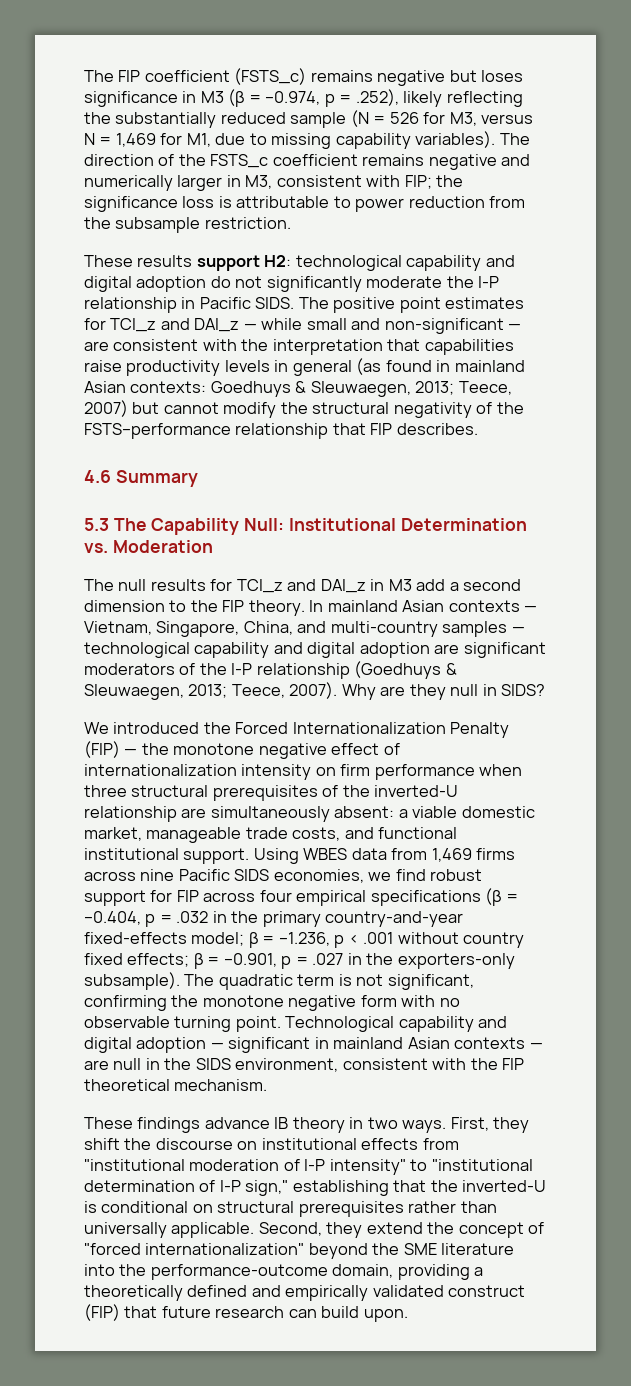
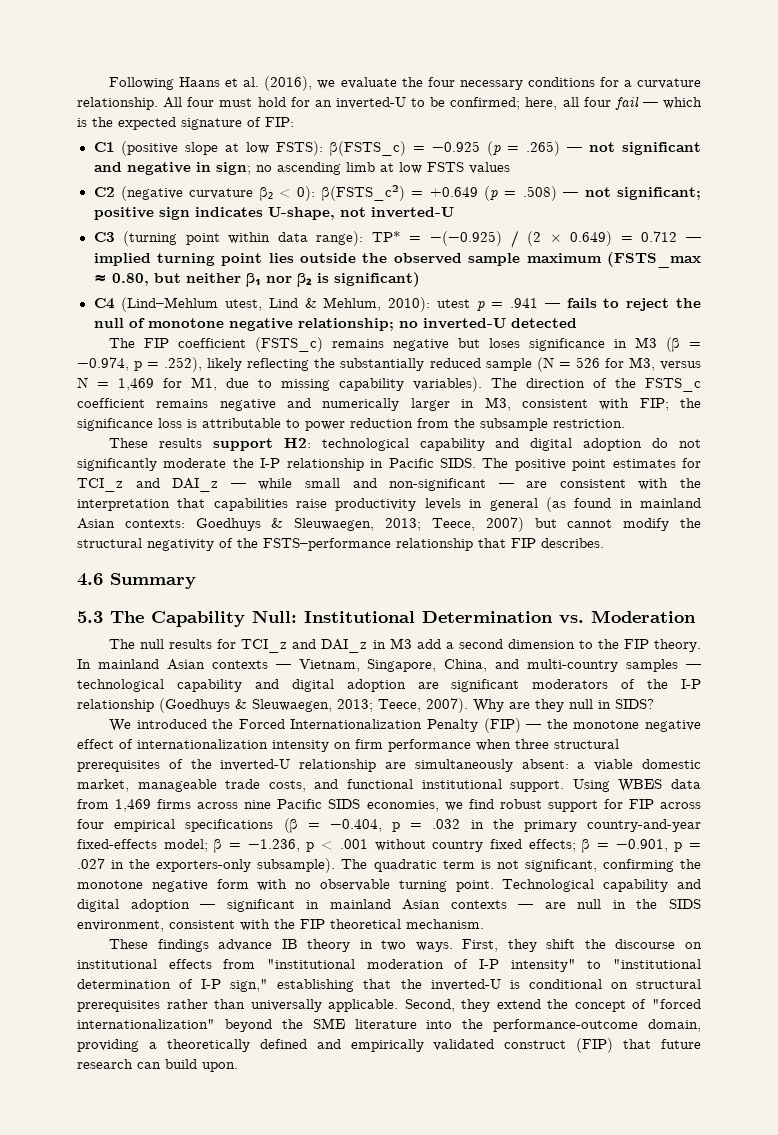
+ Following Haans et al. (2016), we evaluate the four necessary conditions for a curvature relationship. All four must hold for an inverted-U to be confirmed; here, all four fail — which is the expected signature of FIP:
+ C1 (positive slope at low FSTS): β(FSTS_c) = −0.925 (p = .265) — not significant and negative in sign; no ascending limb at low FSTS values
+ C2 (negative curvature β₂ < 0): β(FSTS_c²) = +0.649 (p = .508) — not significant; positive sign indicates U-shape, not inverted-U
+ C3 (turning point within data range): TP* = −(−0.925) / (2 × 0.649) = 0.712 — implied turning point lies outside the observed sample maximum (FSTS_max ≈ 0.80, but neither β₁ nor β₂ is significant)
+ C4 (Lind–Mehlum utest, Lind & Mehlum, 2010): utest p = .941 — fails to reject the null of monotone negative relationship; no inverted-U detected

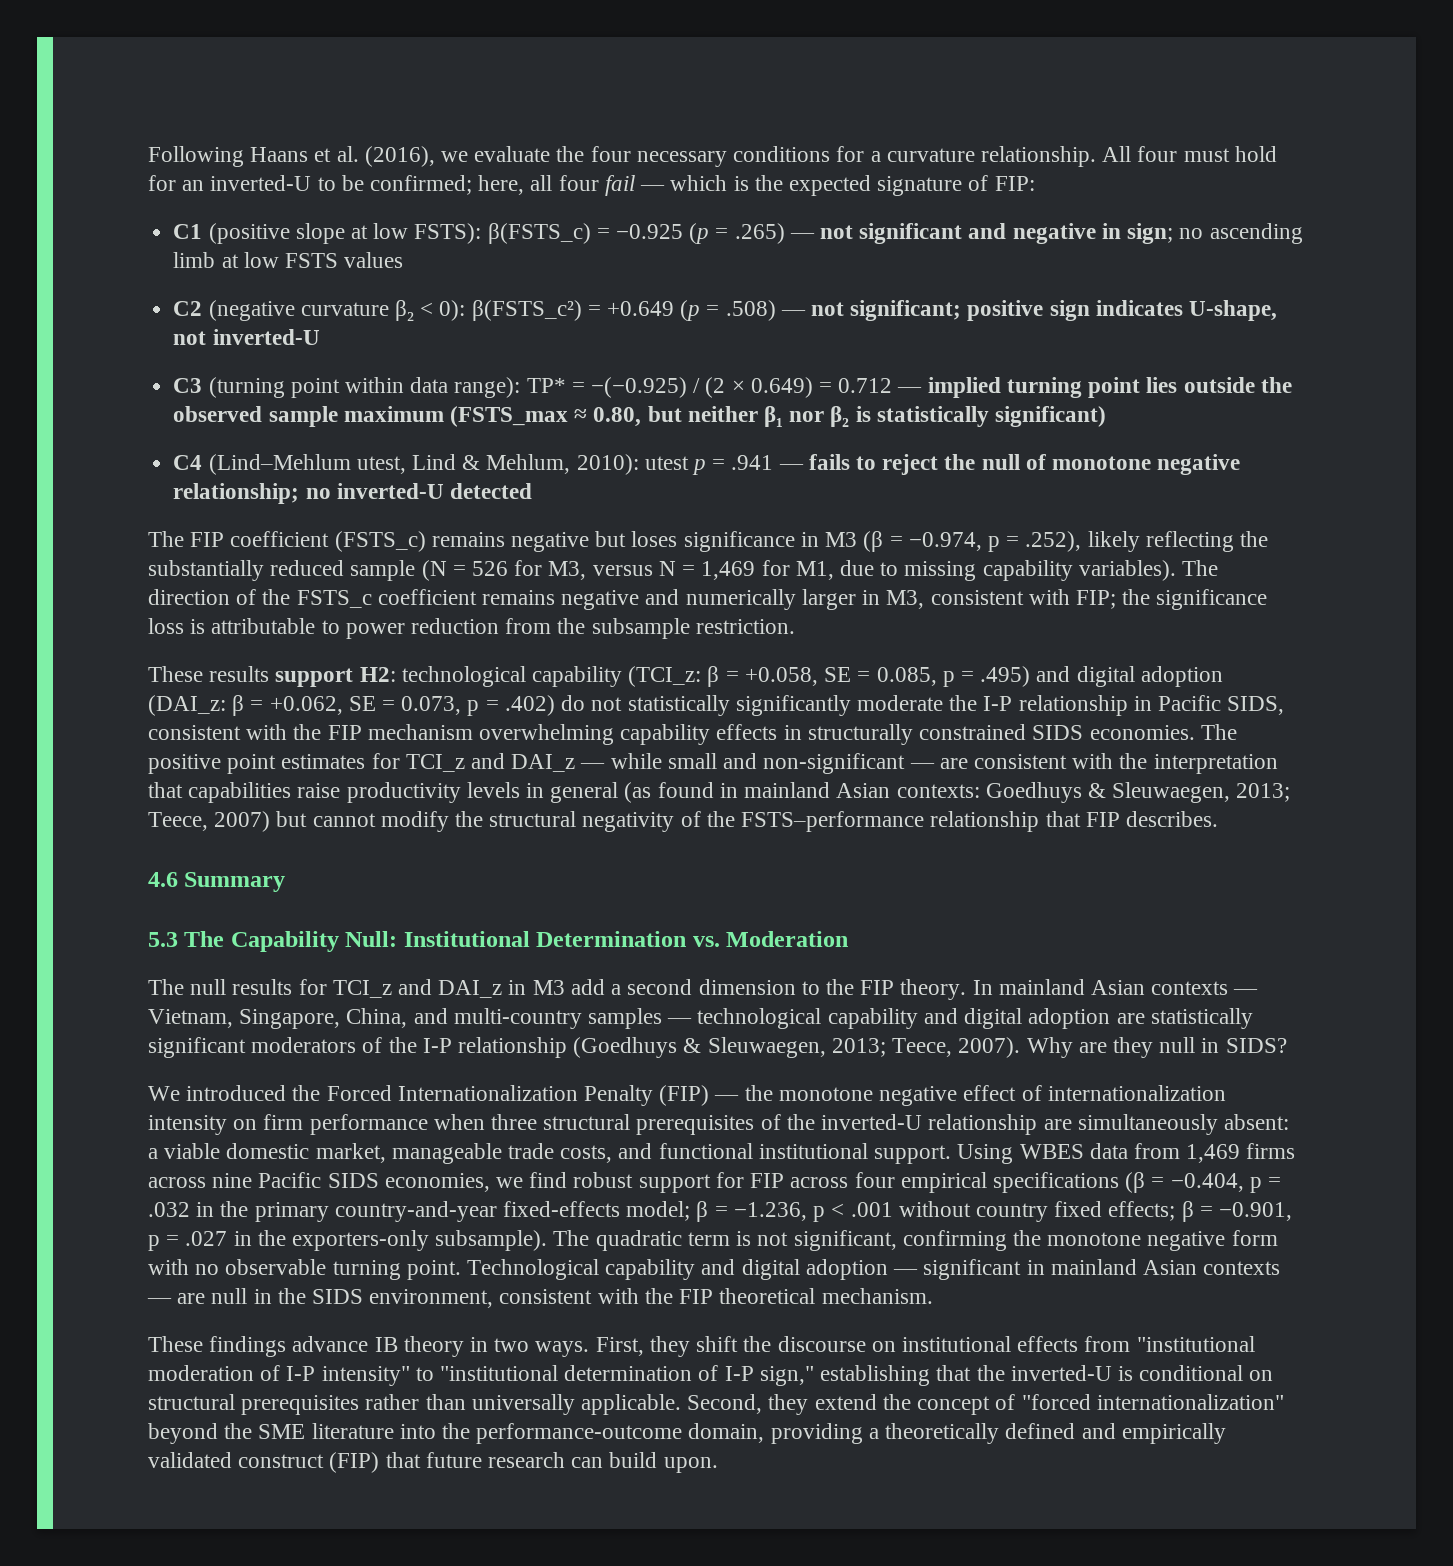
- C3 (turning point within data range): TP* = −(−0.925) / (2 × 0.649) = 0.712 — implied turning point lies outside the observed sample maximum (FSTS_max ≈ 0.80, but neither β₁ nor β₂ is significant)
+ C3 (turning point within data range): TP* = −(−0.925) / (2 × 0.649) = 0.712 — implied turning point lies outside the observed sample maximum (FSTS_max ≈ 0.80, but neither β₁ nor β₂ is statistically significant)
- These results support H2: technological capability and digital adoption do not significantly moderate the I-P relationship in Pacific SIDS.
+ These results support H2: technological capability (TCI_z: β = +0.058, SE = 0.085, p = .495) and digital adoption (DAI_z: β = +0.062, SE = 0.073, p = .402) do not statistically significantly moderate the I-P relationship in Pacific SIDS, consistent with the FIP mechanism overwhelming capability effects in structurally constrained SIDS economies.
- In mainland Asian contexts — Vietnam, Singapore, China, and multi-country samples — technological capability and digital adoption are significant moderators of the I-P relationship (Goedhuys & Sleuwaegen, 2013; Teece, 2007).
+ In mainland Asian contexts — Vietnam, Singapore, China, and multi-country samples — technological capability and digital adoption are statistically significant moderators of the I-P relationship (Goedhuys & Sleuwaegen, 2013; Teece, 2007).

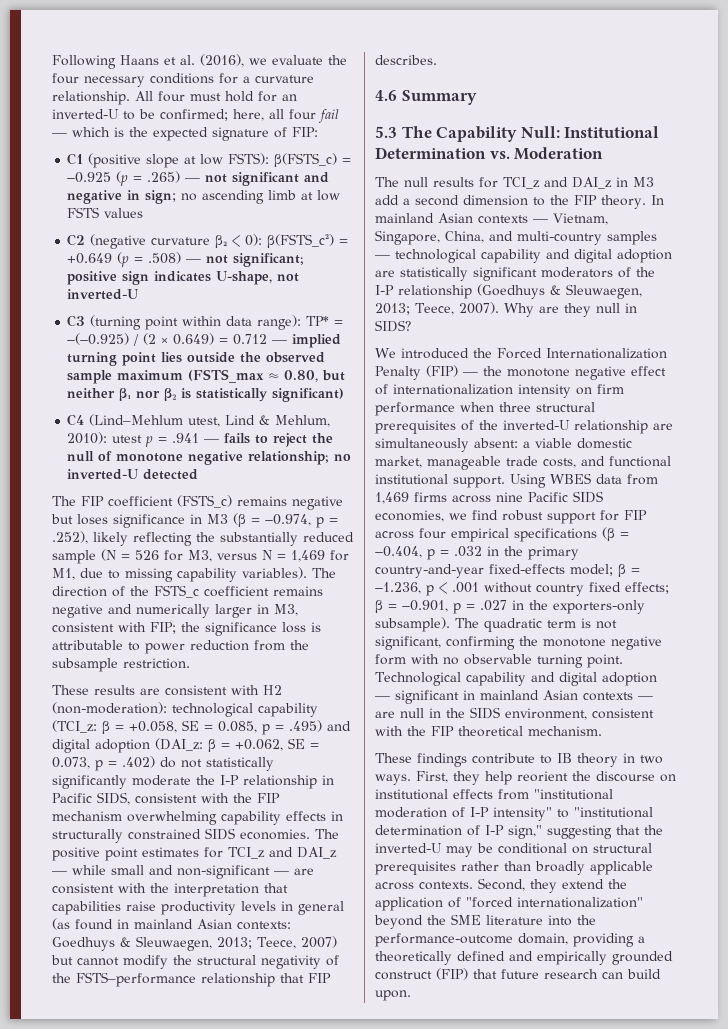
- These results support H2: technological capability (TCI_z: β = +0.058, SE = 0.085, p = .495) and digital adoption (DAI_z: β = +0.062, SE = 0.073, p = .402) do not statistically significantly moderate the I-P relationship in Pacific SIDS, consistent with the FIP mechanism overwhelming capability effects in structurally constrained SIDS economies.
+ These results are consistent with H2 (non-moderation): technological capability (TCI_z: β = +0.058, SE = 0.085, p = .495) and digital adoption (DAI_z: β = +0.062, SE = 0.073, p = .402) do not statistically significantly moderate the I-P relationship in Pacific SIDS, consistent with the FIP mechanism overwhelming capability effects in structurally constrained SIDS economies.
- These findings advance IB theory in two ways.
+ These findings contribute to IB theory in two ways.
- First, they shift the discourse on institutional effects from "institutional moderation of I-P intensity" to "institutional determination of I-P sign," establishing that the inverted-U is conditional on structural prerequisites rather than universally applicable.
+ First, they help reorient the discourse on institutional effects from "institutional moderation of I-P intensity" to "institutional determination of I-P sign," suggesting that the inverted-U may be conditional on structural prerequisites rather than broadly applicable across contexts.
- Second, they extend the concept of "forced internationalization" beyond the SME literature into the performance-outcome domain, providing a theoretically defined and empirically validated construct (FIP) that future research can build upon.
+ Second, they extend the application of "forced internationalization" beyond the SME literature into the performance-outcome domain, providing a theoretically defined and empirically grounded construct (FIP) that future research can build upon.

